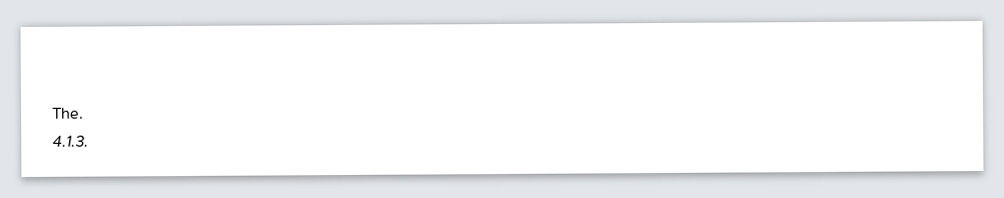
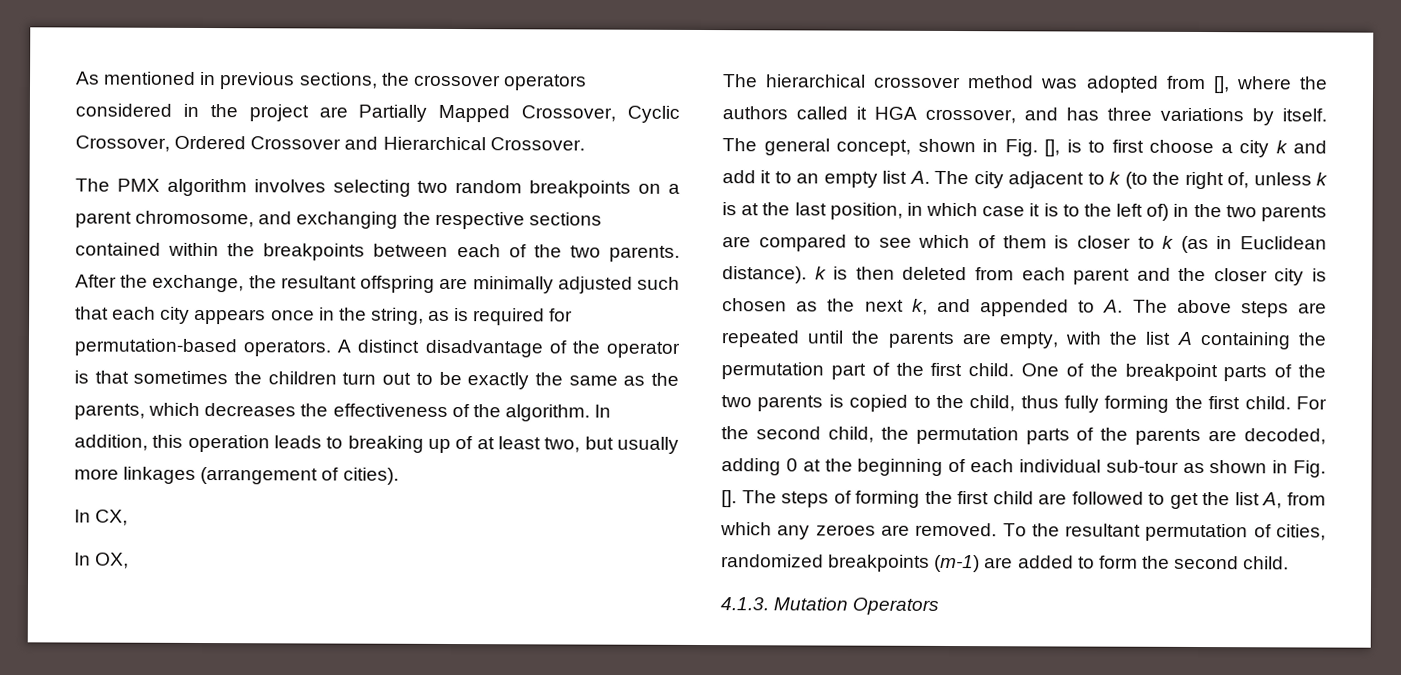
- The.
+ As mentioned in previous sections, the crossover operators considered in the project are Partially Mapped Crossover, Cyclic Crossover, Ordered Crossover and Hierarchical Crossover.
+ The PMX algorithm involves selecting two random breakpoints on a parent chromosome, and exchanging the respective sections contained within the breakpoints between each of the two parents. After the exchange, the resultant offspring are minimally adjusted such that each city appears once in the string, as is required for permutation-based operators. A distinct disadvantage of the operator is that sometimes the children turn out to be exactly the same as the parents, which decreases the effectiveness of the algorithm. In addition, this operation leads to breaking up of at least two, but usually more linkages (arrangement of cities).
+ In CX,
+ In OX,
+ The hierarchical crossover method was adopted from [], where the authors called it HGA crossover, and has three variations by itself. The general concept, shown in Fig. [], is to first choose a city k and add it to an empty list A. The city adjacent to k (to the right of, unless k is at the last position, in which case it is to the left of) in the two parents are compared to see which of them is closer to k (as in Euclidean distance). k is then deleted from each parent and the closer city is chosen as the next k, and appended to A. The above steps are repeated until the parents are empty, with the list A containing the permutation part of the first child. One of the breakpoint parts of the two parents is copied to the child, thus fully forming the first child. For the second child, the permutation parts of the parents are decoded, adding 0 at the beginning of each individual sub-tour as shown in Fig. []. The steps of forming the first child are followed to get the list A, from which any zeroes are removed. To the resultant permutation of cities, randomized breakpoints (m-1) are added to form the second child.
- 4.1.3.
+ 4.1.3. Mutation Operators

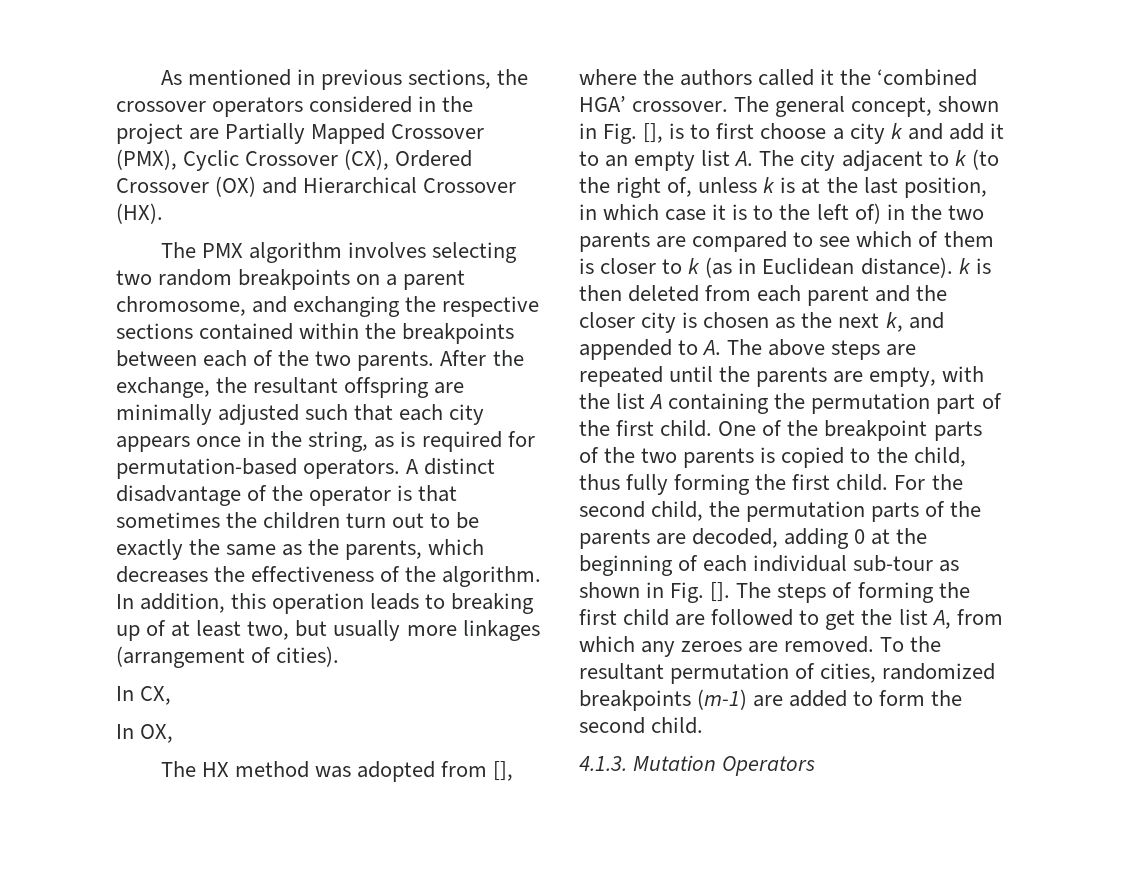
- As mentioned in previous sections, the crossover operators considered in the project are Partially Mapped Crossover, Cyclic Crossover, Ordered Crossover and Hierarchical Crossover.
+ As mentioned in previous sections, the crossover operators considered in the project are Partially Mapped Crossover (PMX), Cyclic Crossover (CX), Ordered Crossover (OX) and Hierarchical Crossover (HX).
- The hierarchical crossover method was adopted from [], where the authors called it HGA crossover, and has three variations by itself.
+ The HX method was adopted from [], where the authors called it the ‘combined HGA’ crossover.

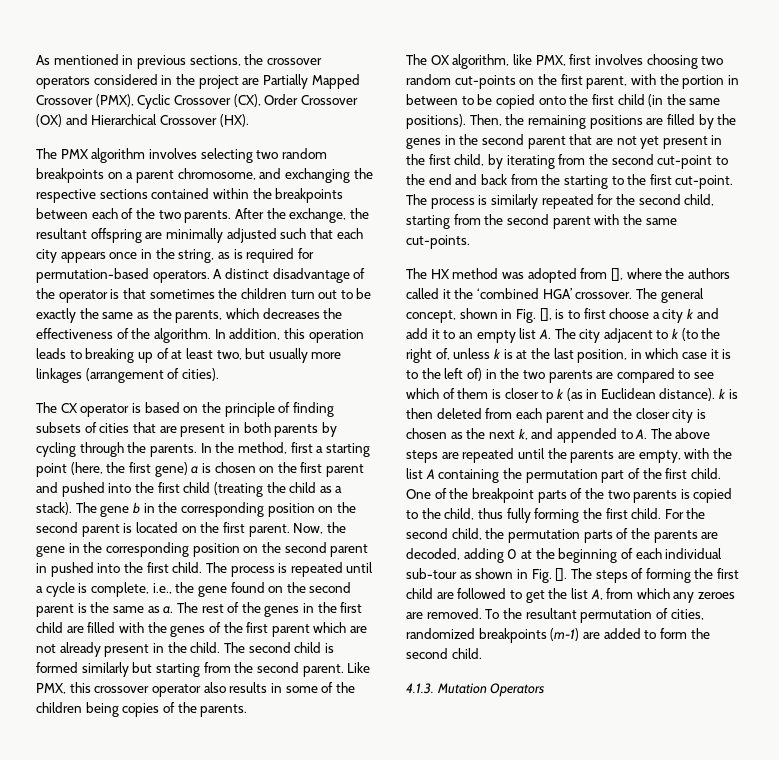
- As mentioned in previous sections, the crossover operators considered in the project are Partially Mapped Crossover (PMX), Cyclic Crossover (CX), Ordered Crossover (OX) and Hierarchical Crossover (HX).
+ As mentioned in previous sections, the crossover operators considered in the project are Partially Mapped Crossover (PMX), Cyclic Crossover (CX), Order Crossover (OX) and Hierarchical Crossover (HX).
- In CX,
- In OX,
+ The CX operator is based on the principle of finding subsets of cities that are present in both parents by cycling through the parents. In the method, first a starting point (here, the first gene) a is chosen on the first parent and pushed into the first child (treating the child as a stack). The gene b in the corresponding position on the second parent is located on the first parent. Now, the gene in the corresponding position on the second parent in pushed into the first child. The process is repeated until a cycle is complete, i.e., the gene found on the second parent is the same as a. The rest of the genes in the first child are filled with the genes of the first parent which are not already present in the child. The second child is formed similarly but starting from the second parent. Like PMX, this crossover operator also results in some of the children being copies of the parents.
+ The OX algorithm, like PMX, first involves choosing two random cut-points on the first parent, with the portion in between to be copied onto the first child (in the same positions). Then, the remaining positions are filled by the genes in the second parent that are not yet present in the first child, by iterating from the second cut-point to the end and back from the starting to the first cut-point. The process is similarly repeated for the second child, starting from the second parent with the same cut-points.

